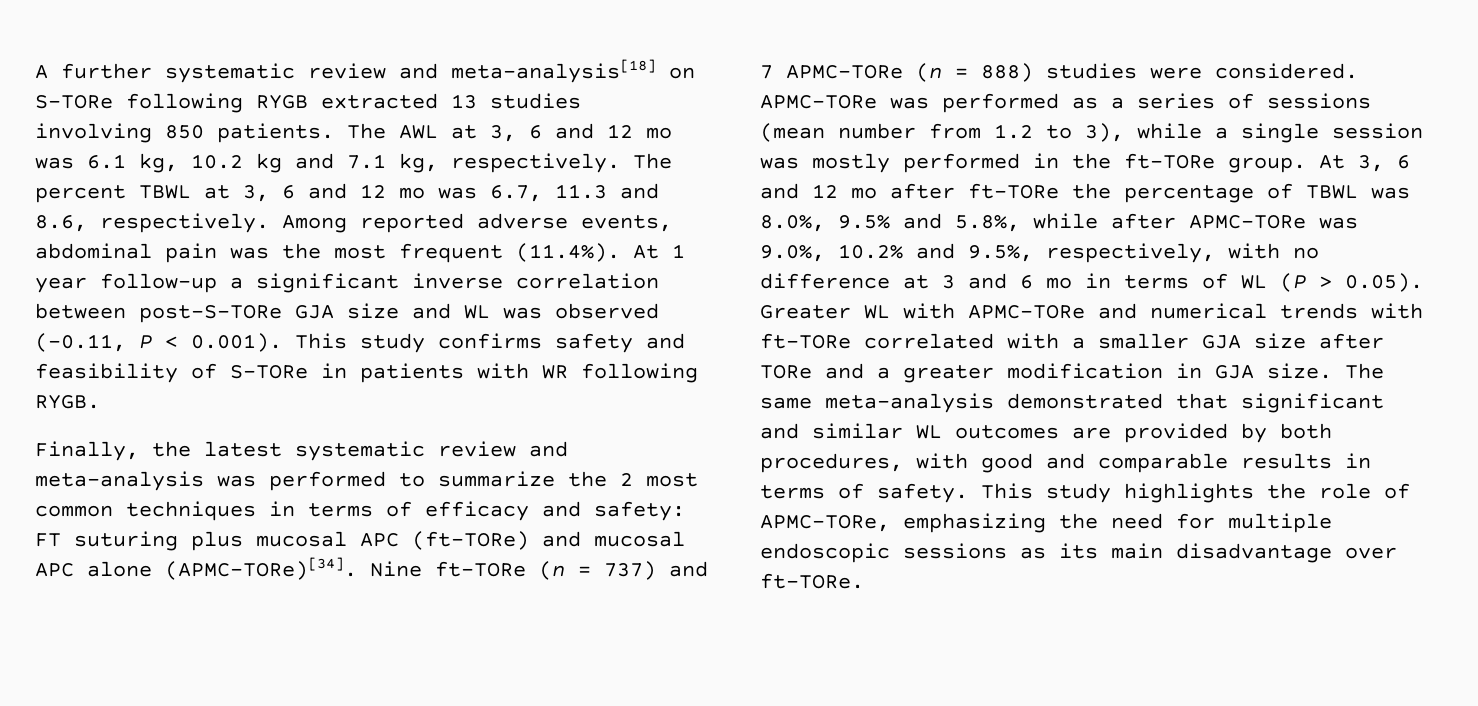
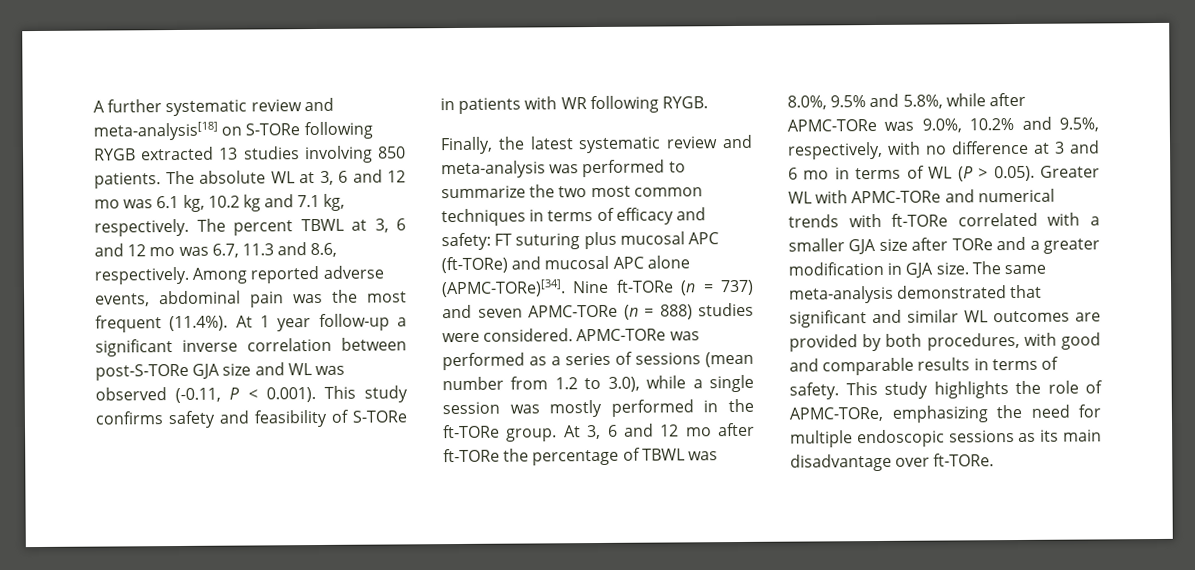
- The AWL at 3, 6 and 12 mo was 6.1 kg, 10.2 kg and 7.1 kg, respectively.
+ The absolute WL at 3, 6 and 12 mo was 6.1 kg, 10.2 kg and 7.1 kg, respectively.
- Finally, the latest systematic review and meta-analysis was performed to summarize the 2 most common techniques in terms of efficacy and safety: FT suturing plus mucosal APC (ft-TORe) and mucosal APC alone (APMC-TORe)[34].
+ Finally, the latest systematic review and meta-analysis was performed to summarize the two most common techniques in terms of efficacy and safety: FT suturing plus mucosal APC (ft-TORe) and mucosal APC alone (APMC-TORe)[34].
- Nine ft-TORe (n = 737) and 7 APMC-TORe (n = 888) studies were considered.
+ Nine ft-TORe (n = 737) and seven APMC-TORe (n = 888) studies were considered.
- APMC-TORe was performed as a series of sessions (mean number from 1.2 to 3), while a single session was mostly performed in the ft-TORe group.
+ APMC-TORe was performed as a series of sessions (mean number from 1.2 to 3.0), while a single session was mostly performed in the ft-TORe group.

